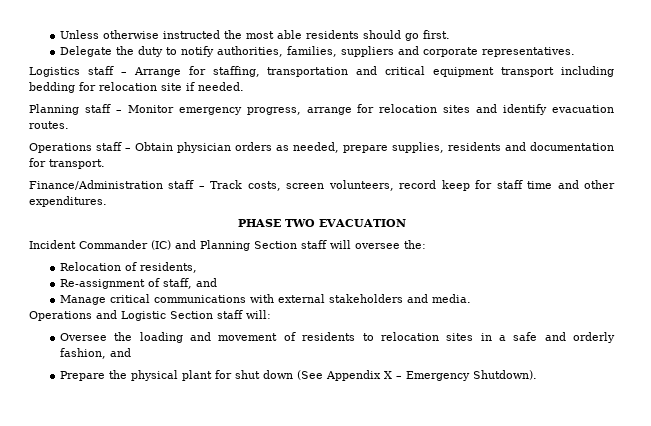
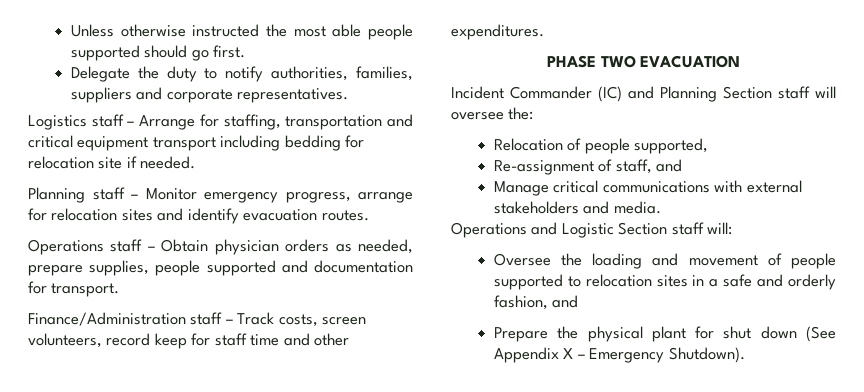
- Unless otherwise instructed the most able residents should go first.
+ Unless otherwise instructed the most able people supported should go first.
- Operations staff – Obtain physician orders as needed, prepare supplies, residents and documentation for transport.
+ Operations staff – Obtain physician orders as needed, prepare supplies, people supported and documentation for transport.
- Relocation of residents,
+ Relocation of people supported,
- Oversee the loading and movement of residents to relocation sites in a safe and orderly fashion, and
+ Oversee the loading and movement of people supported to relocation sites in a safe and orderly fashion, and

